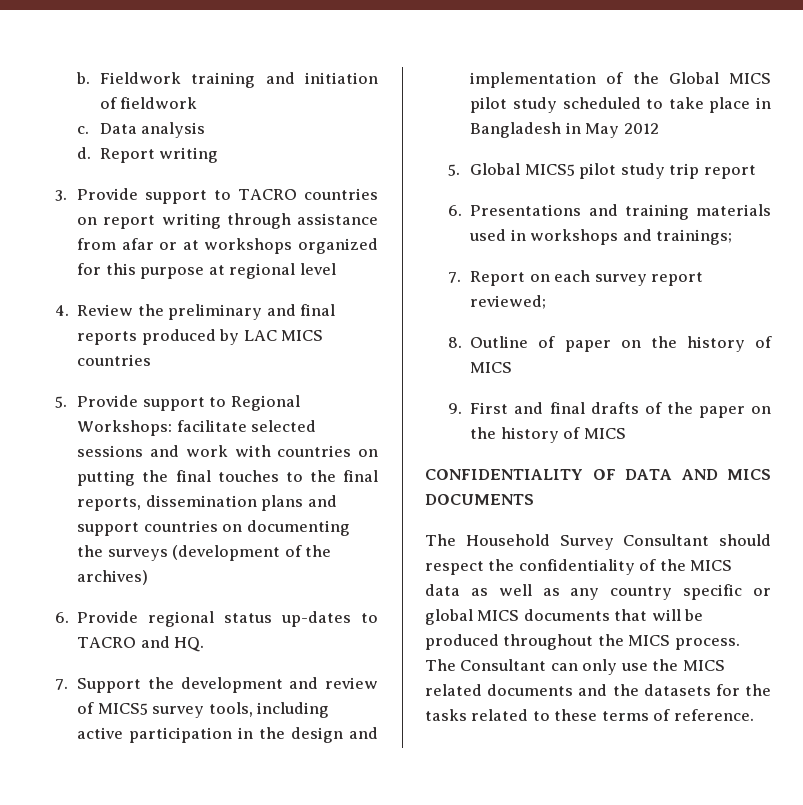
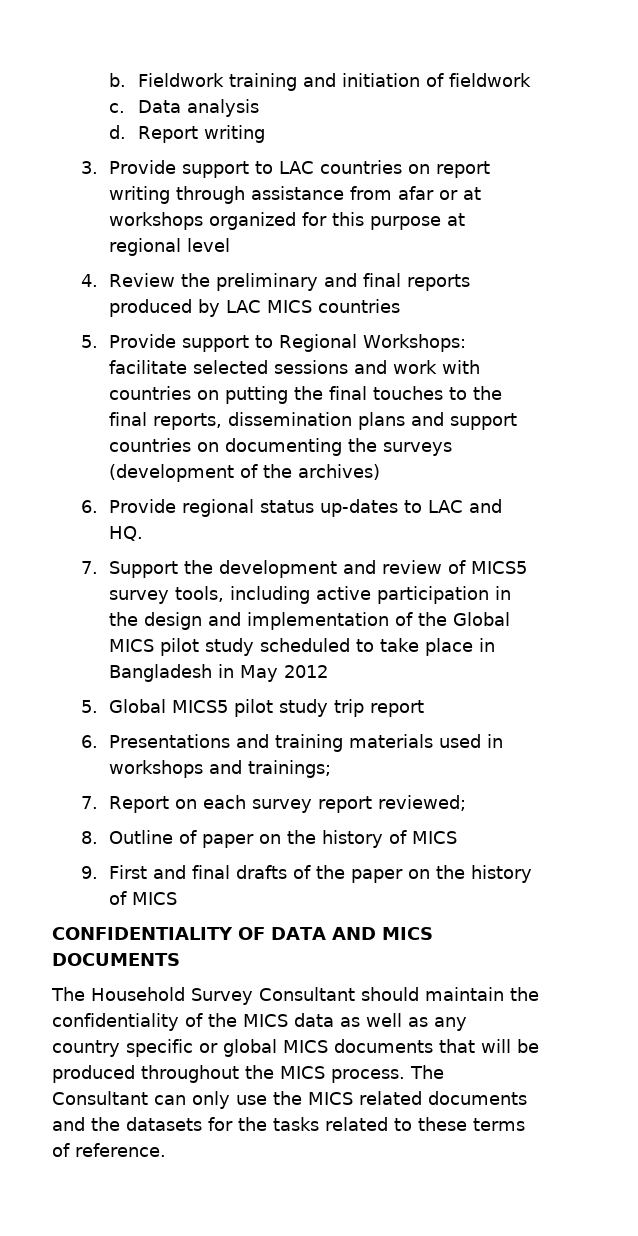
- 3. Provide support to TACRO countries on report writing through assistance from afar or at workshops organized for this purpose at regional level
+ 3. Provide support to LAC countries on report writing through assistance from afar or at workshops organized for this purpose at regional level
- 6. Provide regional status up-dates to TACRO and HQ.
+ 6. Provide regional status up-dates to LAC and HQ.
- The Household Survey Consultant should respect the confidentiality of the MICS data as well as any country specific or global MICS documents that will be produced throughout the MICS process.
+ The Household Survey Consultant should maintain the confidentiality of the MICS data as well as any country specific or global MICS documents that will be produced throughout the MICS process.

